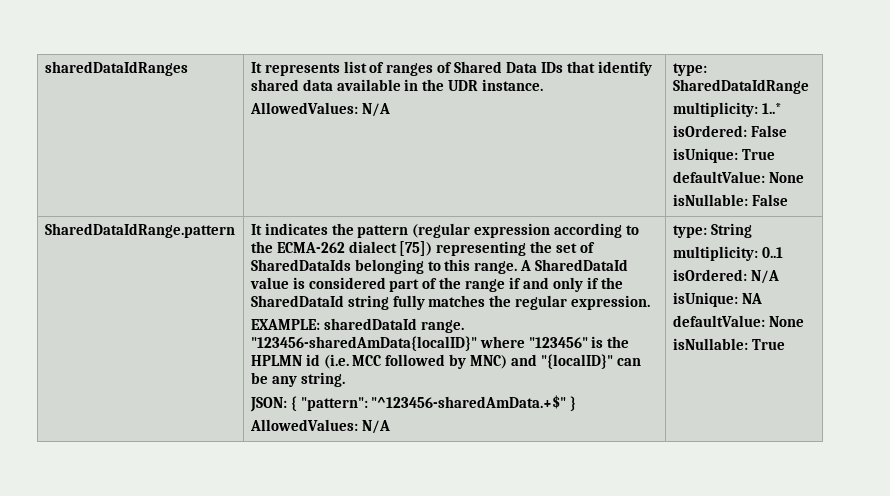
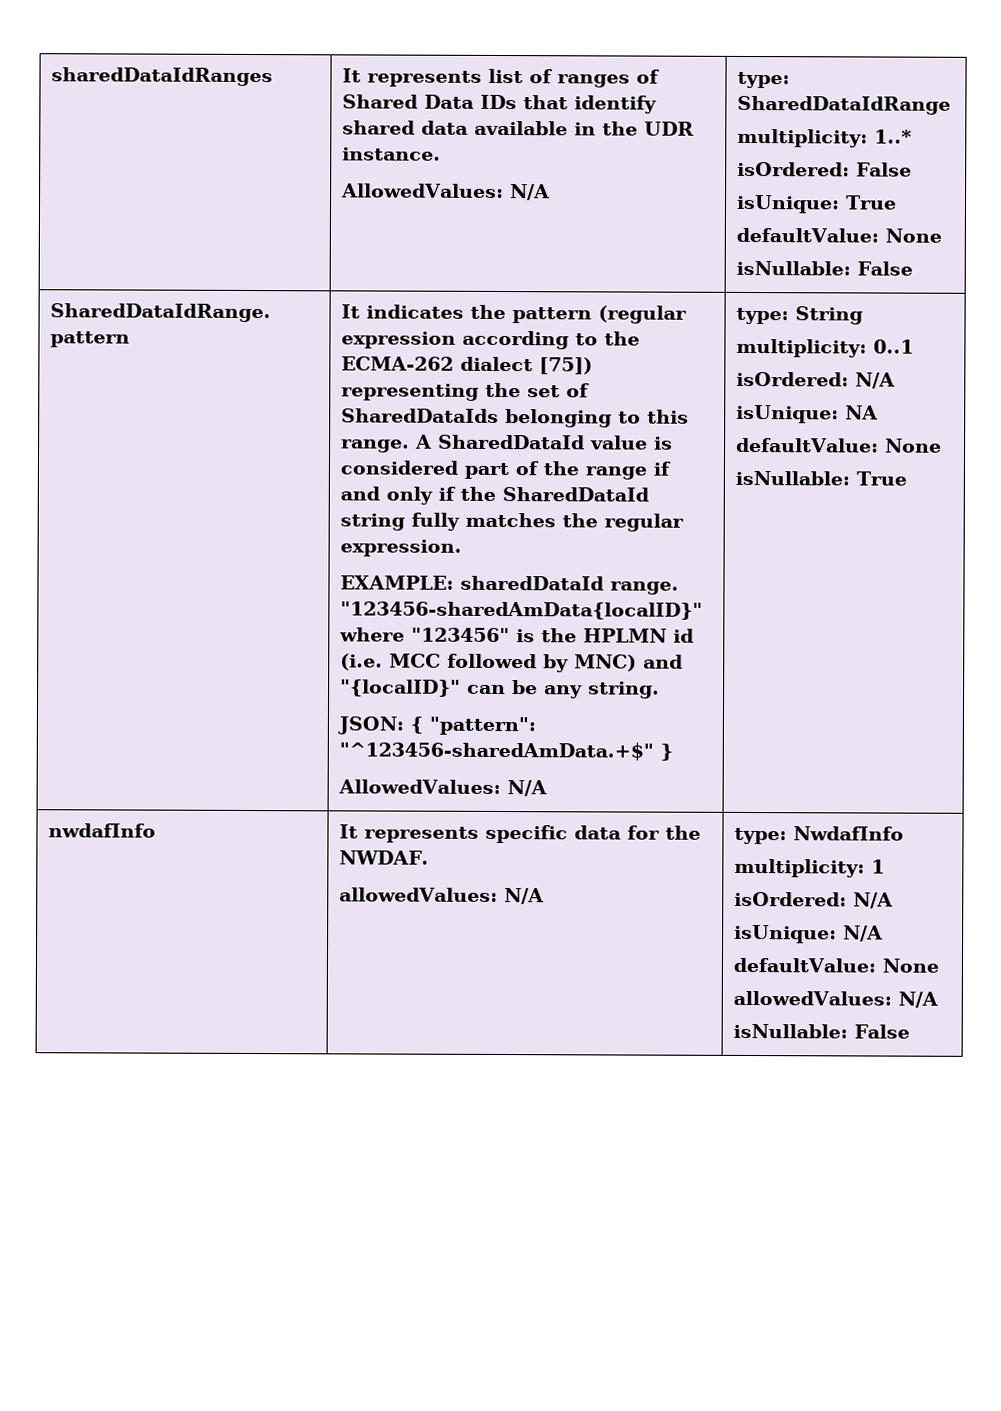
+ nwdafInfo | It represents specific data for the NWDAF.
+ allowedValues: N/A | type: NwdafInfo
+ multiplicity: 1
+ isOrdered: N/A
+ isUnique: N/A
+ defaultValue: None
+ allowedValues: N/A
+ isNullable: False

